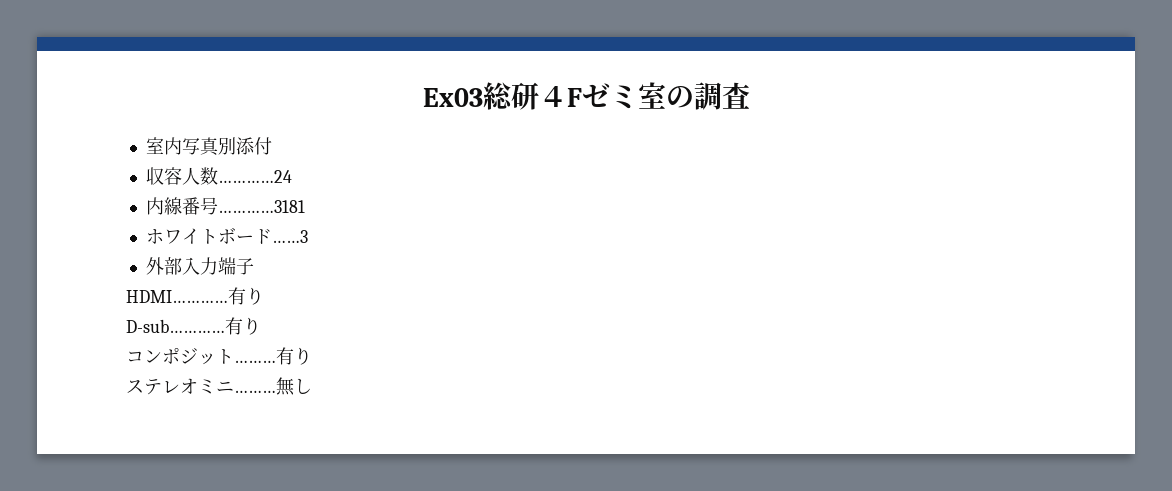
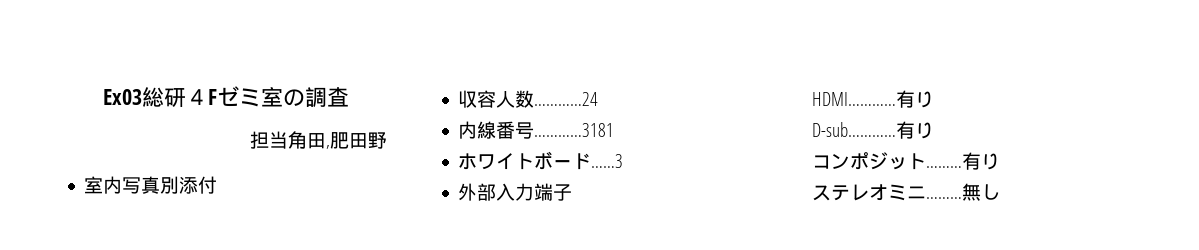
+ 担当角田,肥田野

